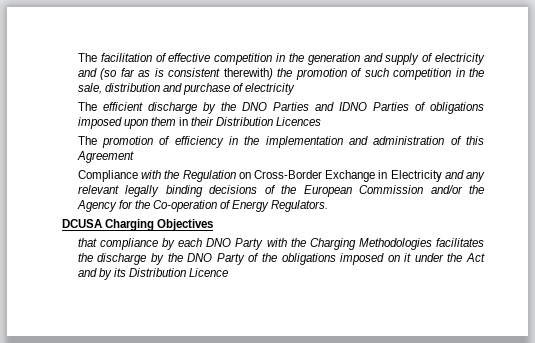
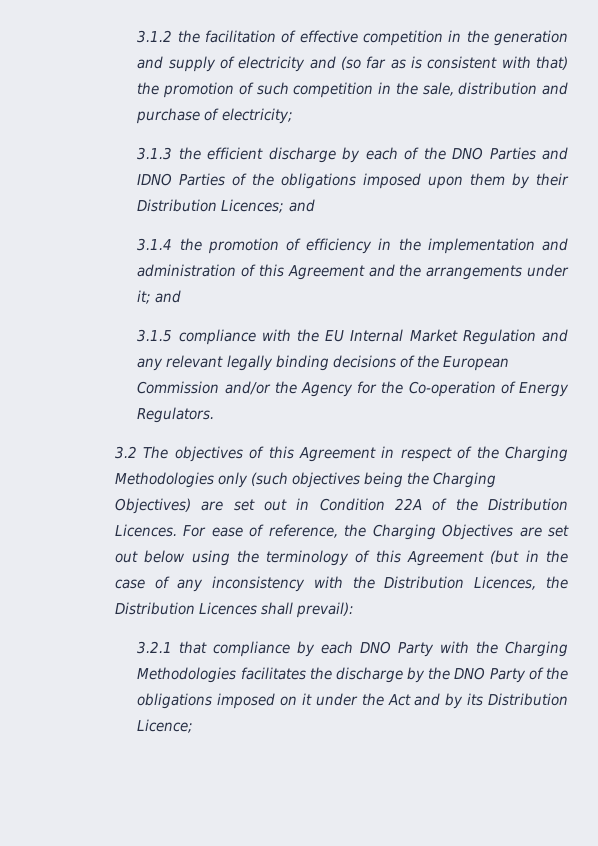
- The facilitation of effective competition in the generation and supply of electricity and (so far as is consistent therewith) the promotion of such competition in the sale, distribution and purchase of electricity
- The efficient discharge by the DNO Parties and IDNO Parties of obligations imposed upon them in their Distribution Licences
- The promotion of efficiency in the implementation and administration of this Agreement
- Compliance with the Regulation on Cross-Border Exchange in Electricity and any relevant legally binding decisions of the European Commission and/or the Agency for the Co-operation of Energy Regulators.
+ 3.1.2 the facilitation of effective competition in the generation and supply of electricity and (so far as is consistent with that) the promotion of such competition in the sale, distribution and purchase of electricity;
+ 3.1.3 the efficient discharge by each of the DNO Parties and IDNO Parties of the obligations imposed upon them by their Distribution Licences; and
+ 3.1.4 the promotion of efficiency in the implementation and administration of this Agreement and the arrangements under it; and
+ 3.1.5 compliance with the EU Internal Market Regulation and any relevant legally binding decisions of the European Commission and/or the Agency for the Co-operation of Energy Regulators.
- DCUSA Charging Objectives
- that compliance by each DNO Party with the Charging Methodologies facilitates the discharge by the DNO Party of the obligations imposed on it under the Act and by its Distribution Licence
+ 3.2 The objectives of this Agreement in respect of the Charging Methodologies only (such objectives being the Charging Objectives) are set out in Condition 22A of the Distribution Licences. For ease of reference, the Charging Objectives are set out below using the terminology of this Agreement (but in the case of any inconsistency with the Distribution Licences, the Distribution Licences shall prevail):
+ 3.2.1 that compliance by each DNO Party with the Charging Methodologies facilitates the discharge by the DNO Party of the obligations imposed on it under the Act and by its Distribution Licence;

